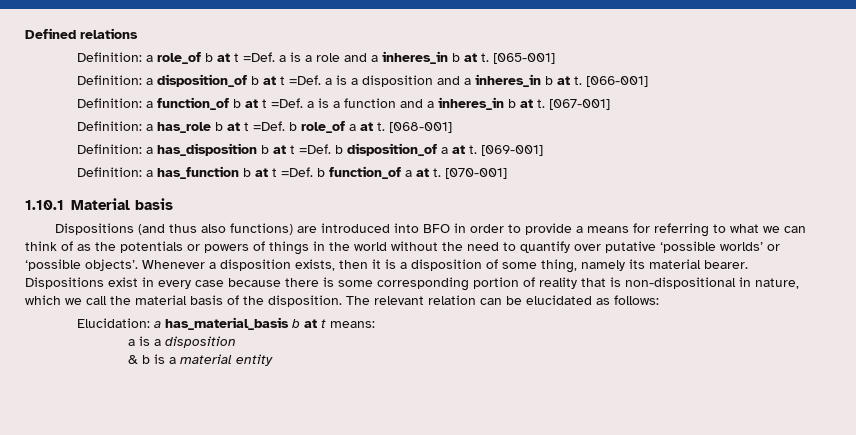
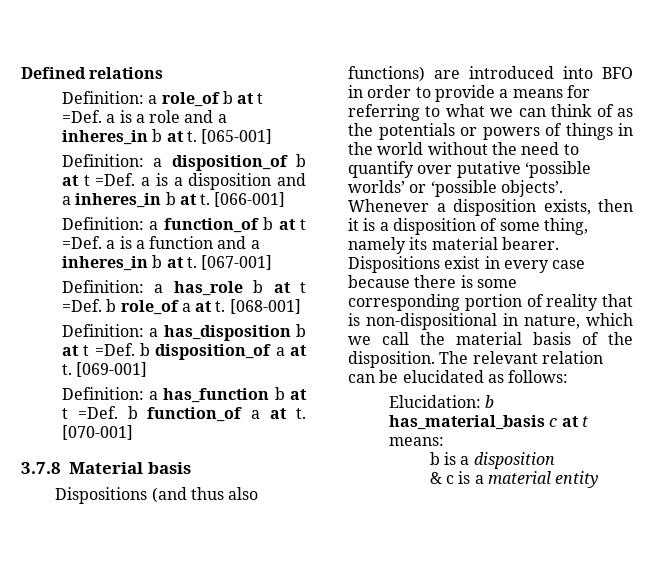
- 1.10.1 Material basis
+ 3.7.8 Material basis
- Elucidation: a has_material_basis b at t means:
- a is a disposition
+ Elucidation: b has_material_basis c at t means:
+ b is a disposition
- & b is a material entity
+ & c is a material entity

